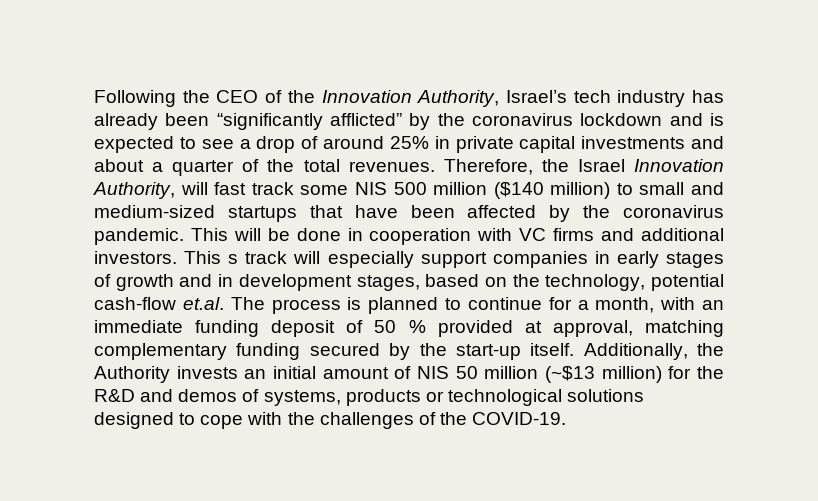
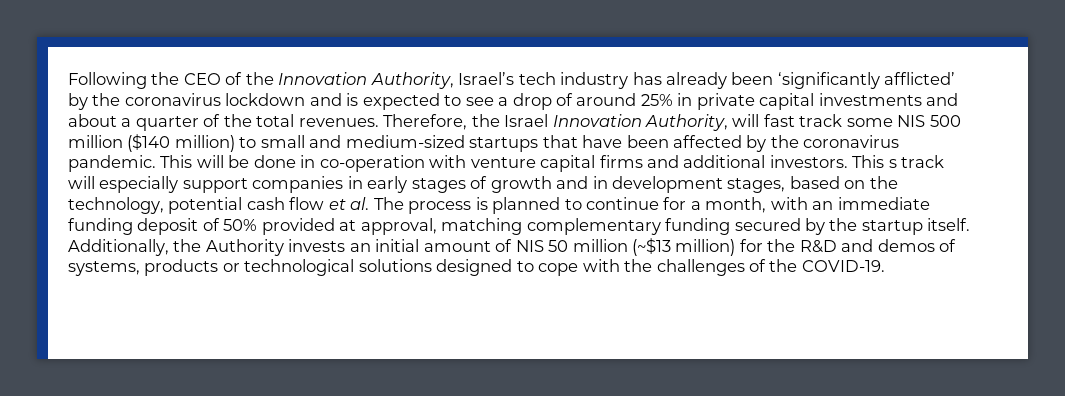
- Following the CEO of the Innovation Authority, Israel’s tech industry has already been “significantly afflicted” by the coronavirus lockdown and is expected to see a drop of around 25% in private capital investments and about a quarter of the total revenues.
+ Following the CEO of the Innovation Authority, Israel’s tech industry has already been ‘significantly afflicted’ by the coronavirus lockdown and is expected to see a drop of around 25% in private capital investments and about a quarter of the total revenues.
- This will be done in cooperation with VC firms and additional investors.
+ This will be done in co-operation with venture capital firms and additional investors.
- This s track will especially support companies in early stages of growth and in development stages, based on the technology, potential cash-flow et.al. The process is planned to continue for a month, with an immediate funding deposit of 50 % provided at approval, matching complementary funding secured by the start-up itself.
+ This s track will especially support companies in early stages of growth and in development stages, based on the technology, potential cash flow et al. The process is planned to continue for a month, with an immediate funding deposit of 50% provided at approval, matching complementary funding secured by the startup itself.

